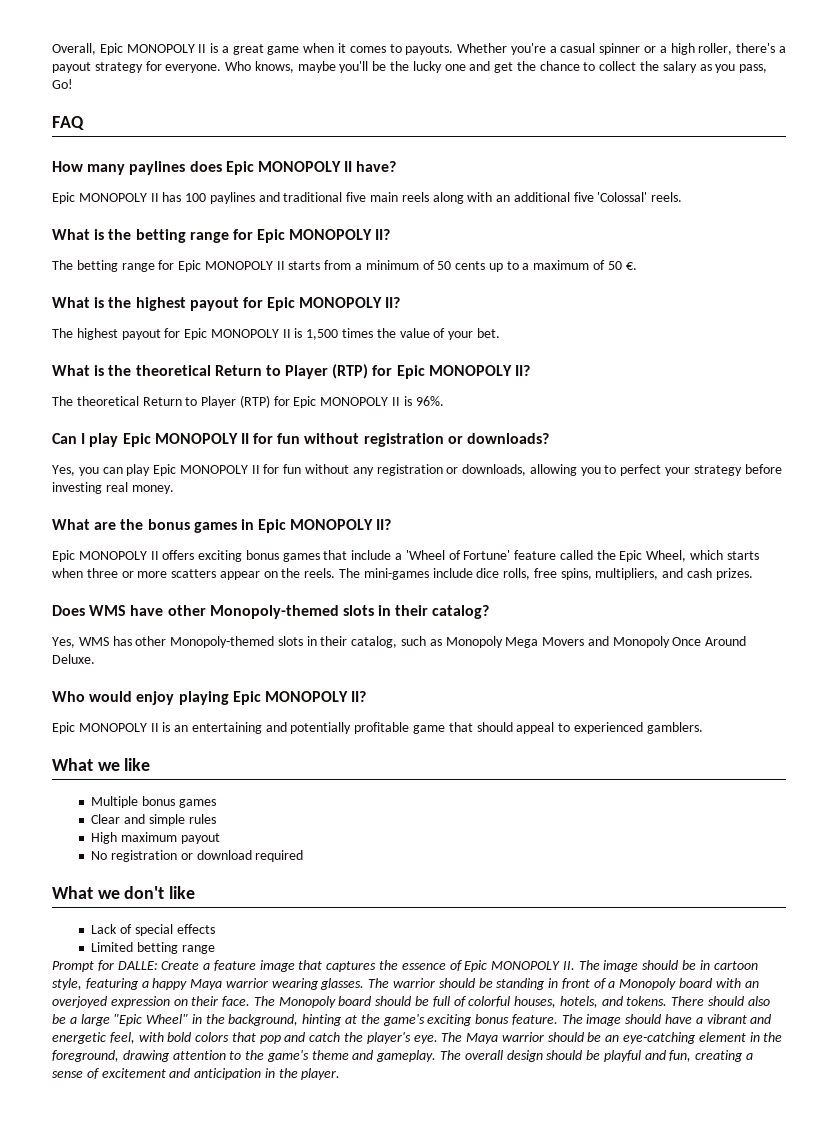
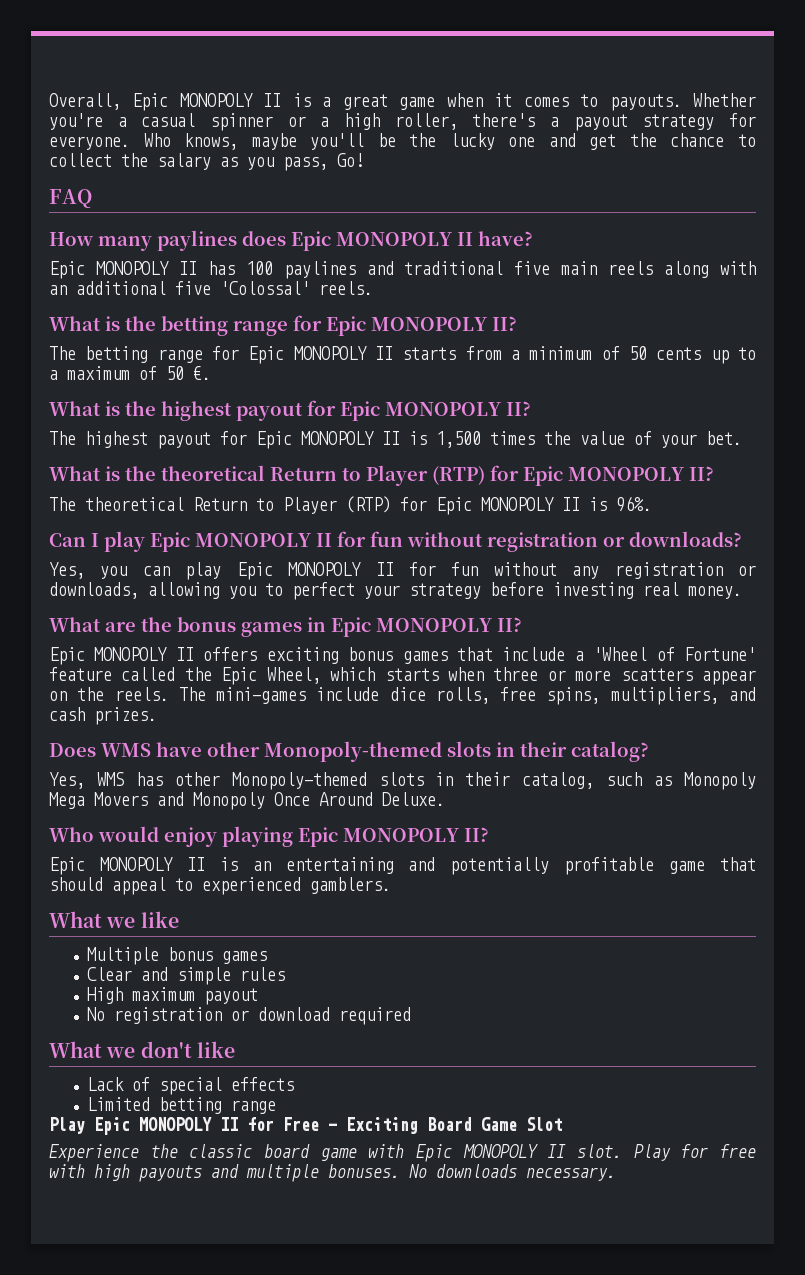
- Prompt for DALLE: Create a feature image that captures the essence of Epic MONOPOLY II. The image should be in cartoon style, featuring a happy Maya warrior wearing glasses. The warrior should be standing in front of a Monopoly board with an overjoyed expression on their face. The Monopoly board should be full of colorful houses, hotels, and tokens. There should also be a large "Epic Wheel" in the background, hinting at the game's exciting bonus feature. The image should have a vibrant and energetic feel, with bold colors that pop and catch the player's eye. The Maya warrior should be an eye-catching element in the foreground, drawing attention to the game's theme and gameplay. The overall design should be playful and fun, creating a sense of excitement and anticipation in the player.
+ Play Epic MONOPOLY II for Free - Exciting Board Game Slot
+ Experience the classic board game with Epic MONOPOLY II slot. Play for free with high payouts and multiple bonuses. No downloads necessary.

